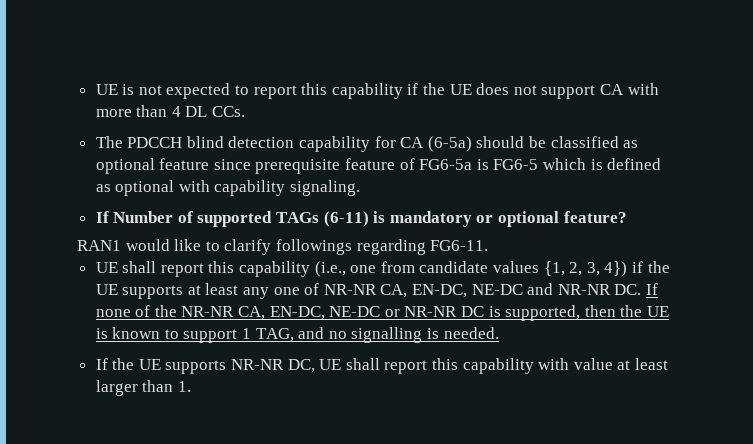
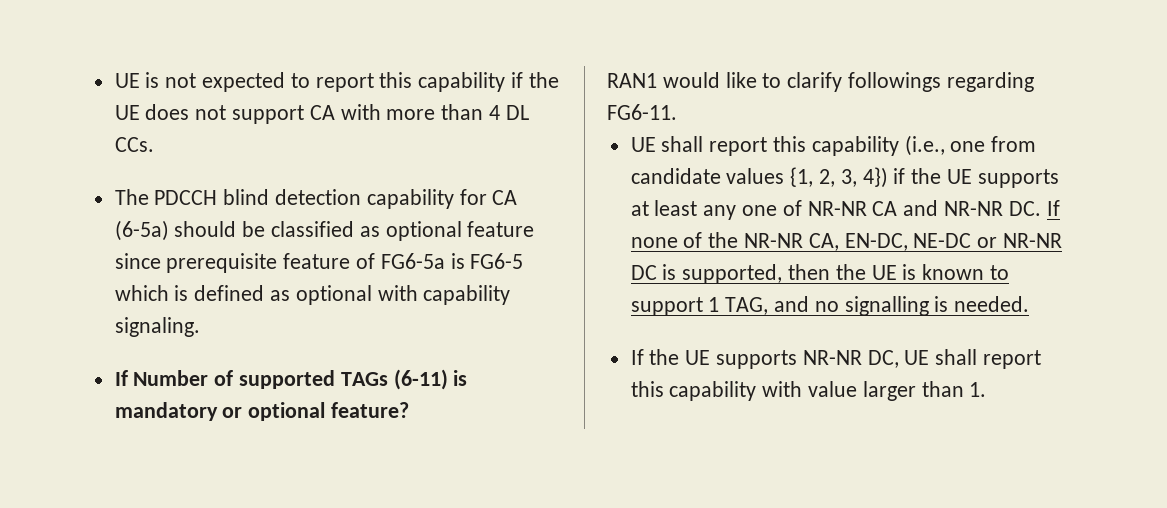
- UE shall report this capability (i.e., one from candidate values {1, 2, 3, 4}) if the UE supports at least any one of NR-NR CA, EN-DC, NE-DC and NR-NR DC. If none of the NR-NR CA, EN-DC, NE-DC or NR-NR DC is supported, then the UE is known to support 1 TAG, and no signalling is needed.
+ UE shall report this capability (i.e., one from candidate values {1, 2, 3, 4}) if the UE supports at least any one of NR-NR CA and NR-NR DC. If none of the NR-NR CA, EN-DC, NE-DC or NR-NR DC is supported, then the UE is known to support 1 TAG, and no signalling is needed.
- If the UE supports NR-NR DC, UE shall report this capability with value at least larger than 1.
+ If the UE supports NR-NR DC, UE shall report this capability with value larger than 1.

